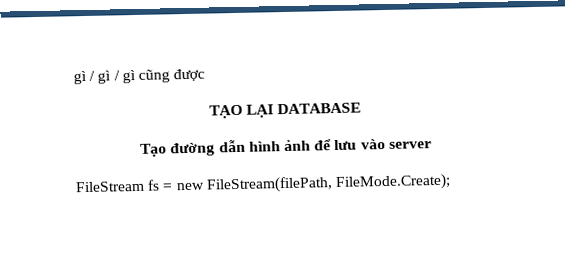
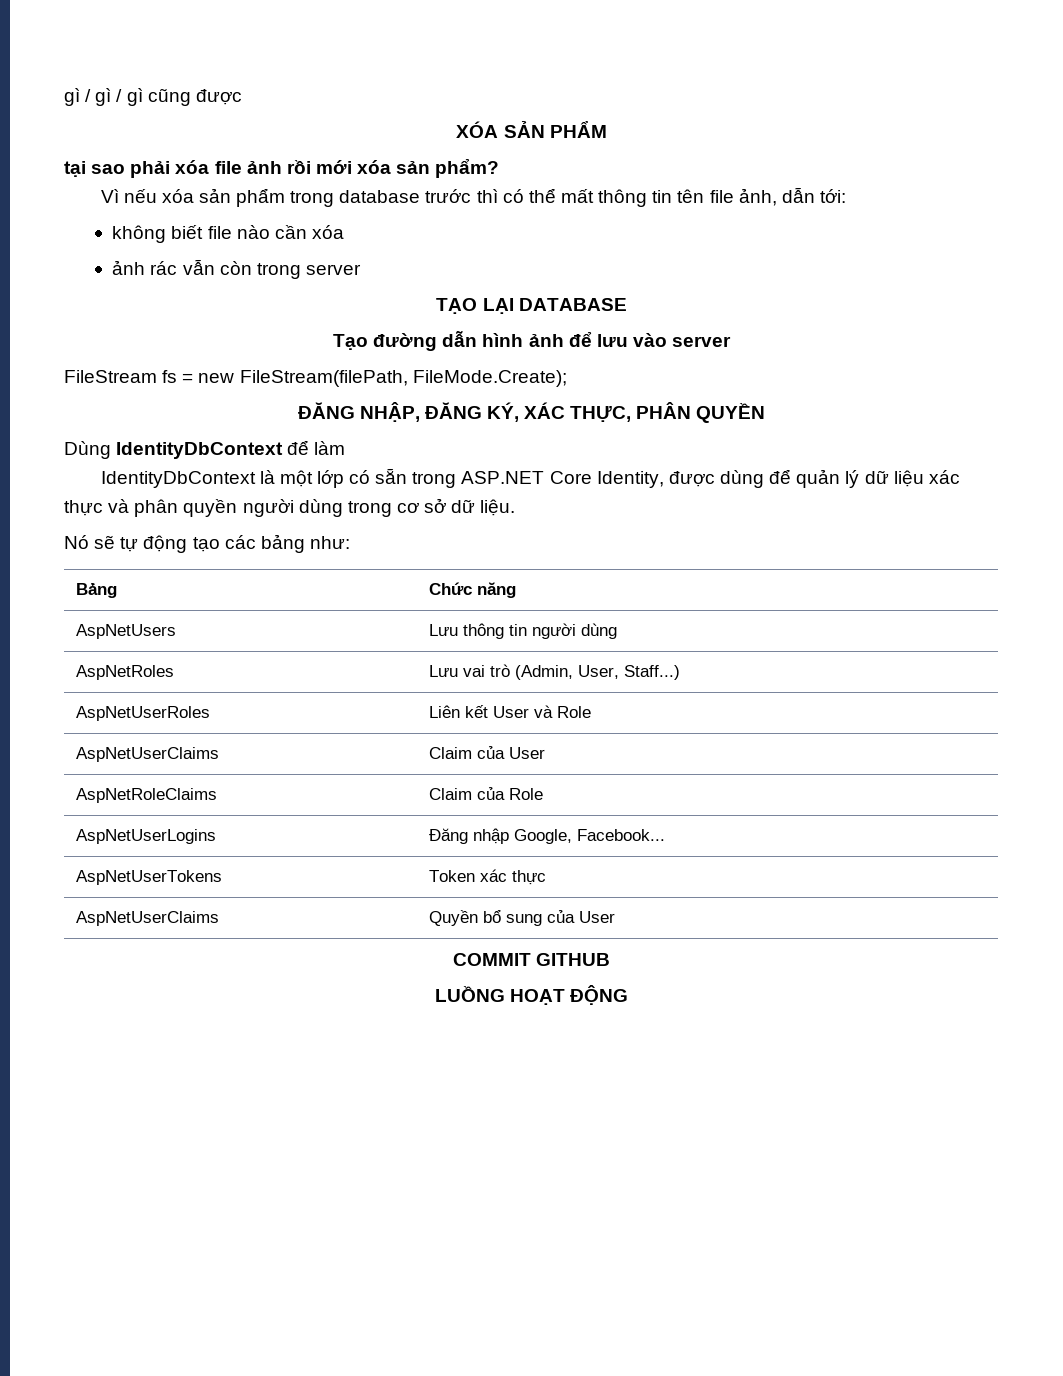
+ XÓA SẢN PHẨM
+ tại sao phải xóa file ảnh rồi mới xóa sản phẩm?
+ Vì nếu xóa sản phẩm trong database trước thì có thể mất thông tin tên file ảnh, dẫn tới:
+ không biết file nào cần xóa
+ ảnh rác vẫn còn trong server
+ ĐĂNG NHẬP, ĐĂNG KÝ, XÁC THỰC, PHÂN QUYỀN
+ Dùng IdentityDbContext để làm
+ IdentityDbContext là một lớp có sẵn trong ASP.NET Core Identity, được dùng để quản lý dữ liệu xác thực và phân quyền người dùng trong cơ sở dữ liệu.
+ Nó sẽ tự động tạo các bảng như:
+ Bảng | Chức năng
+ AspNetUsers | Lưu thông tin người dùng
+ AspNetRoles | Lưu vai trò (Admin, User, Staff...)
+ AspNetUserRoles | Liên kết User và Role
+ AspNetUserClaims | Claim của User
+ AspNetRoleClaims | Claim của Role
+ AspNetUserLogins | Đăng nhập Google, Facebook...
+ AspNetUserTokens | Token xác thực
+ AspNetUserClaims | Quyền bổ sung của User
+ COMMIT GITHUB
+ LUỒNG HOẠT ĐỘNG

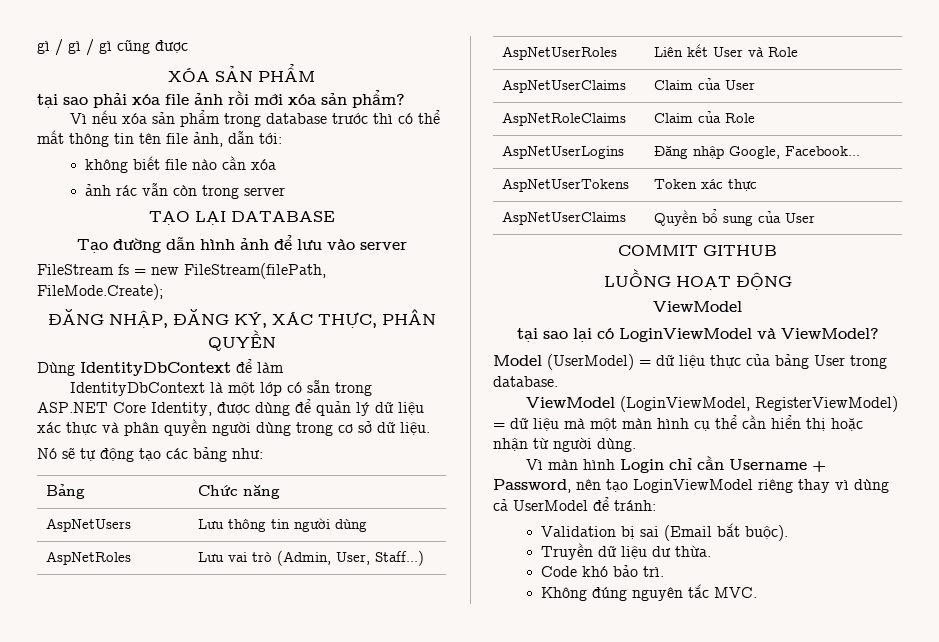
  LUỒNG HOẠT ĐỘNG
+ ViewModel
+ tại sao lại có LoginViewModel và ViewModel?
+ Model (UserModel) = dữ liệu thực của bảng User trong database.
+ ViewModel (LoginViewModel, RegisterViewModel) = dữ liệu mà một màn hình cụ thể cần hiển thị hoặc nhận từ người dùng.
+ Vì màn hình Login chỉ cần Username + Password, nên tạo LoginViewModel riêng thay vì dùng cả UserModel để tránh:
+ Validation bị sai (Email bắt buộc).
+ Truyền dữ liệu dư thừa.
+ Code khó bảo trì.
+ Không đúng nguyên tắc MVC.

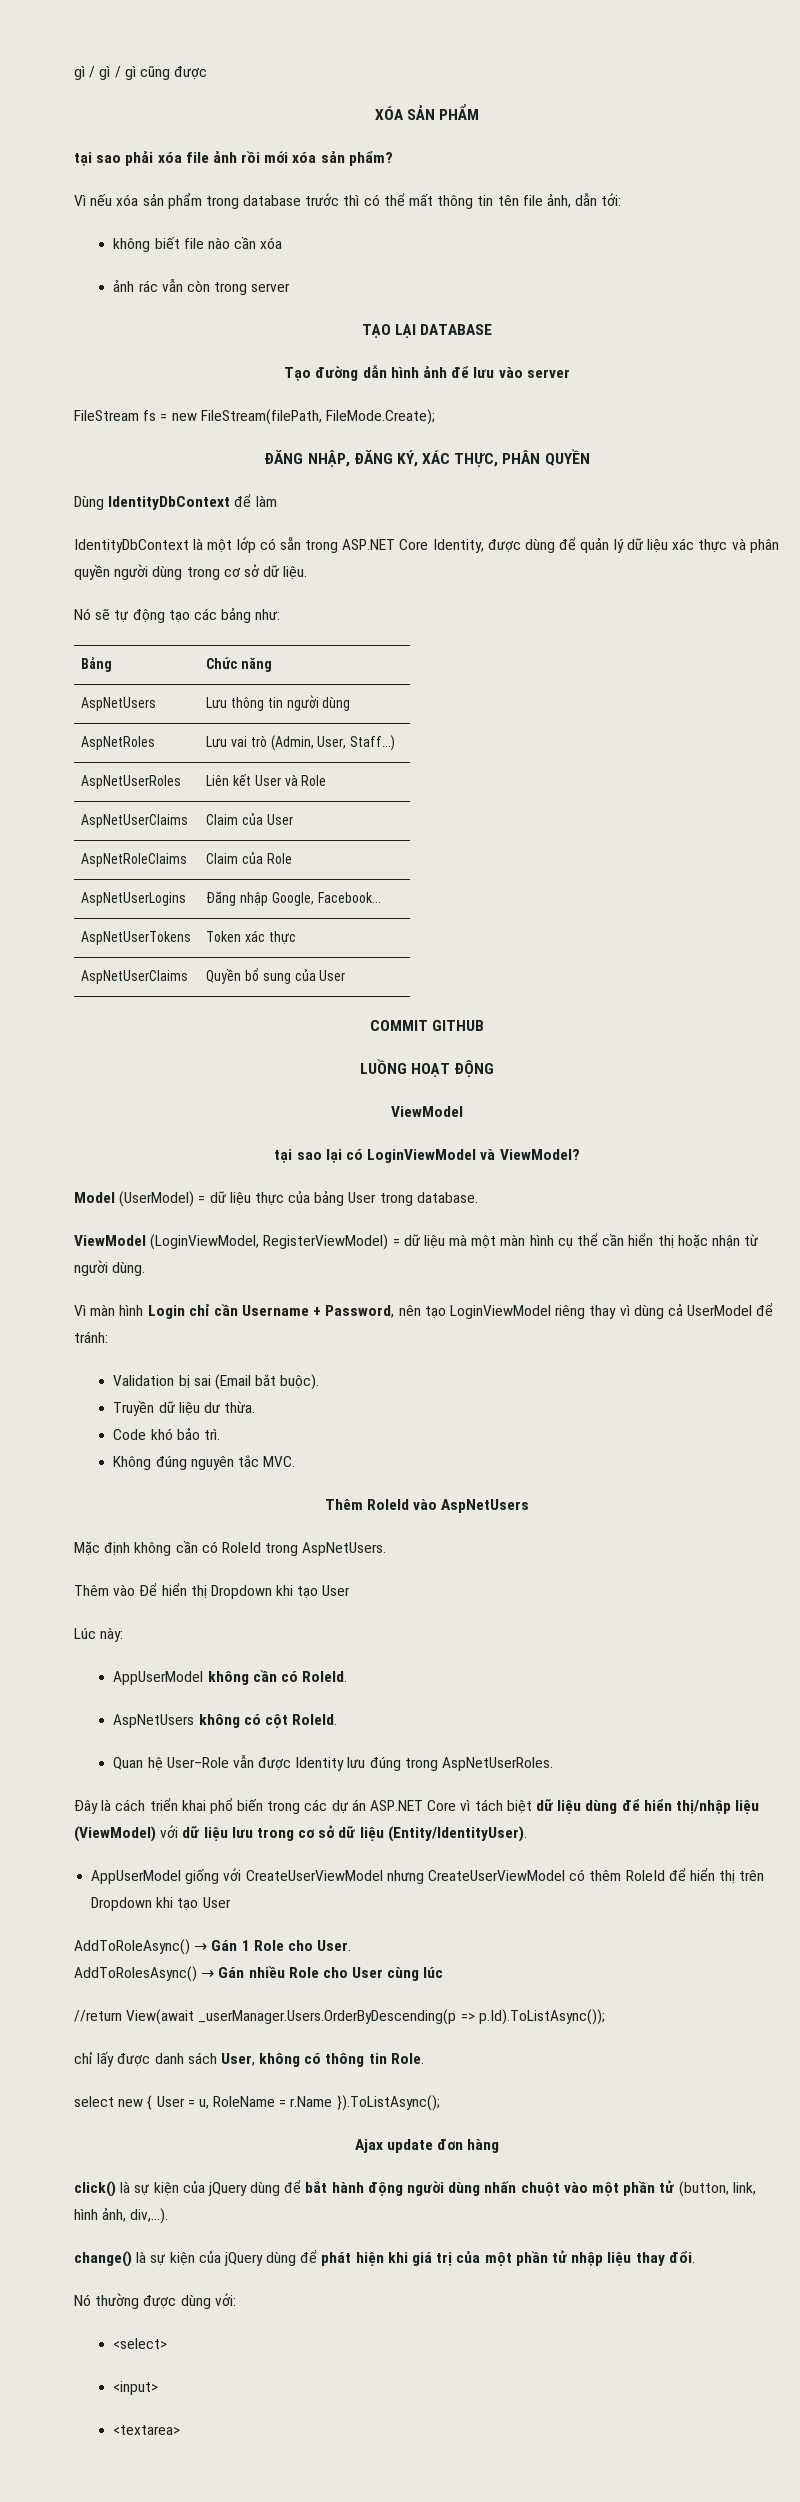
+ Thêm RoleId vào AspNetUsers
+ Mặc định không cần có RoleId trong AspNetUsers.
+ Thêm vào Để hiển thị Dropdown khi tạo User
+ Lúc này:
+ AppUserModel không cần có RoleId.
+ AspNetUsers không có cột RoleId.
+ Quan hệ User–Role vẫn được Identity lưu đúng trong AspNetUserRoles.
+ Đây là cách triển khai phổ biến trong các dự án ASP.NET Core vì tách biệt dữ liệu dùng để hiển thị/nhập liệu (ViewModel) với dữ liệu lưu trong cơ sở dữ liệu (Entity/IdentityUser).
+ AppUserModel giống với CreateUserViewModel nhưng CreateUserViewModel có thêm RoleId để hiển thị trên Dropdown khi tạo User
+ AddToRoleAsync() → Gán 1 Role cho User.
+ AddToRolesAsync() → Gán nhiều Role cho User cùng lúc
+ //return View(await _userManager.Users.OrderByDescending(p => p.Id).ToListAsync());
+ chỉ lấy được danh sách User, không có thông tin Role.
+ select new { User = u, RoleName = r.Name }).ToListAsync();
+ Ajax update đơn hàng
+ click() là sự kiện của jQuery dùng để bắt hành động người dùng nhấn chuột vào một phần tử (button, link, hình ảnh, div,...).
+ change() là sự kiện của jQuery dùng để phát hiện khi giá trị của một phần tử nhập liệu thay đổi.
+ Nó thường được dùng với:
+ <select>
+ <input>
+ <textarea>

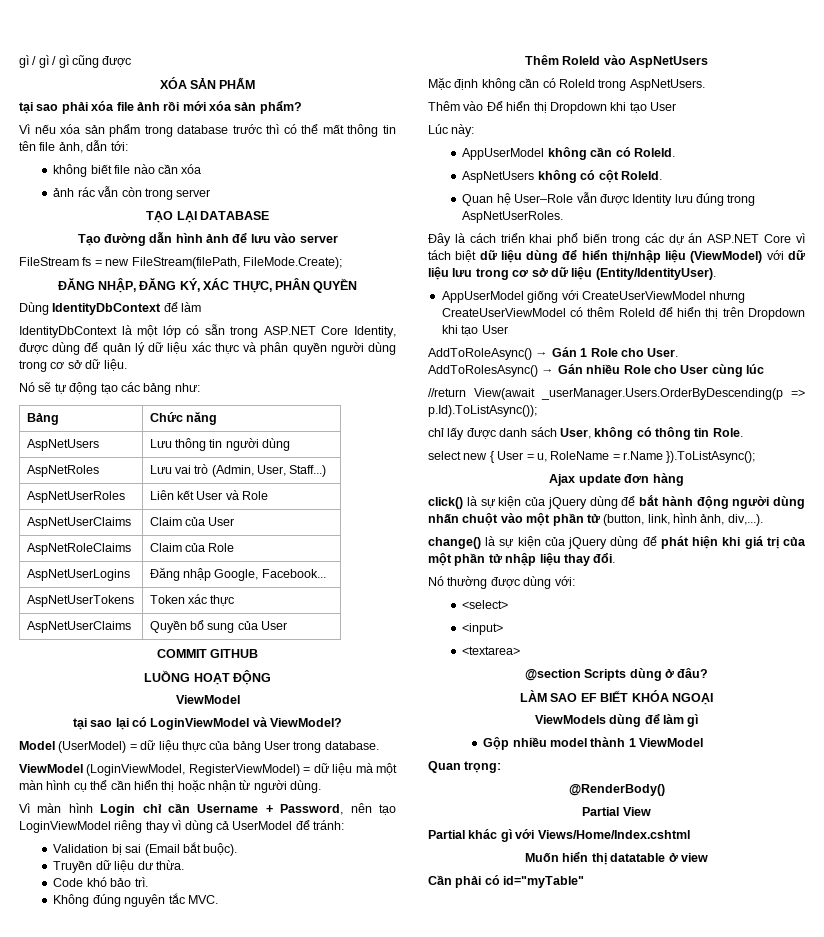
+ @section Scripts dùng ở đâu?
+ LÀM SAO EF BIẾT KHÓA NGOẠI
+ ViewModels dùng để làm gì
+ Gộp nhiều model thành 1 ViewModel
+ Quan trọng:
+ @RenderBody()
+ Partial View
+ Partial khác gì với Views/Home/Index.cshtml
+ Muốn hiển thị datatable ở view
+ Cần phải có id="myTable"

